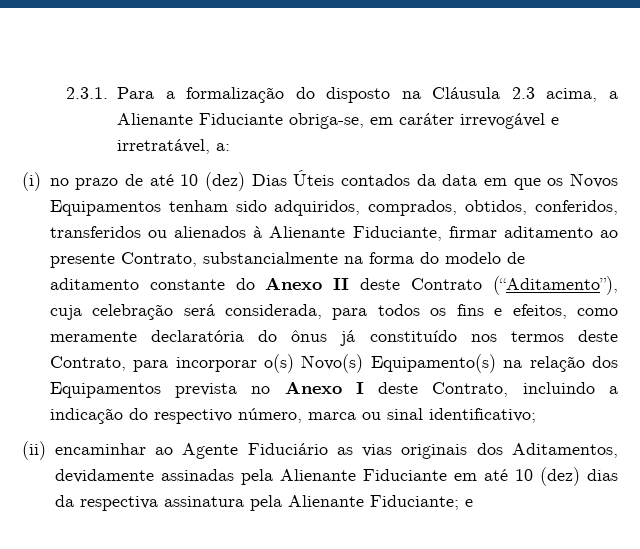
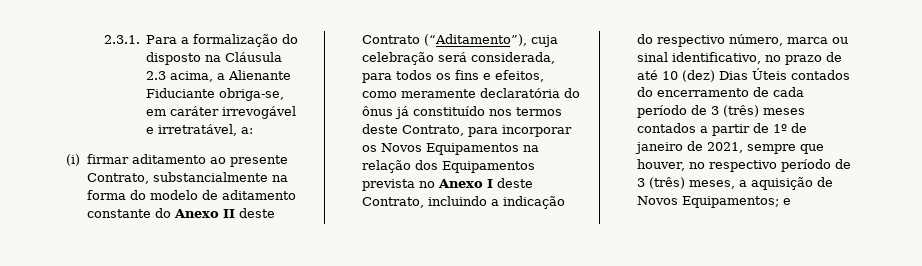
- (i) no prazo de até 10 (dez) Dias Úteis contados da data em que os Novos Equipamentos tenham sido adquiridos, comprados, obtidos, conferidos, transferidos ou alienados à Alienante Fiduciante, firmar aditamento ao presente Contrato, substancialmente na forma do modelo de aditamento constante do Anexo II deste Contrato (“Aditamento”), cuja celebração será considerada, para todos os fins e efeitos, como meramente declaratória do ônus já constituído nos termos deste Contrato, para incorporar o(s) Novo(s) Equipamento(s) na relação dos Equipamentos prevista no Anexo I deste Contrato, incluindo a indicação do respectivo número, marca ou sinal identificativo;
- (ii) encaminhar ao Agente Fiduciário as vias originais dos Aditamentos, devidamente assinadas pela Alienante Fiduciante em até 10 (dez) dias da respectiva assinatura pela Alienante Fiduciante;
+ (i) firmar aditamento ao presente Contrato, substancialmente na forma do modelo de aditamento constante do Anexo II deste Contrato (“Aditamento”), cuja celebração será considerada, para todos os fins e efeitos, como meramente declaratória do ônus já constituído nos termos deste Contrato, para incorporar os Novos Equipamentos na relação dos Equipamentos prevista no Anexo I deste Contrato, incluindo a indicação do respectivo número, marca ou sinal identificativo, no prazo de até 10 (dez) Dias Úteis contados do encerramento de cada período de 3 (três) meses contados a partir de 1º de janeiro de 2021, sempre que houver, no respectivo período de 3 (três) meses, a aquisição de Novos Equipamentos;

